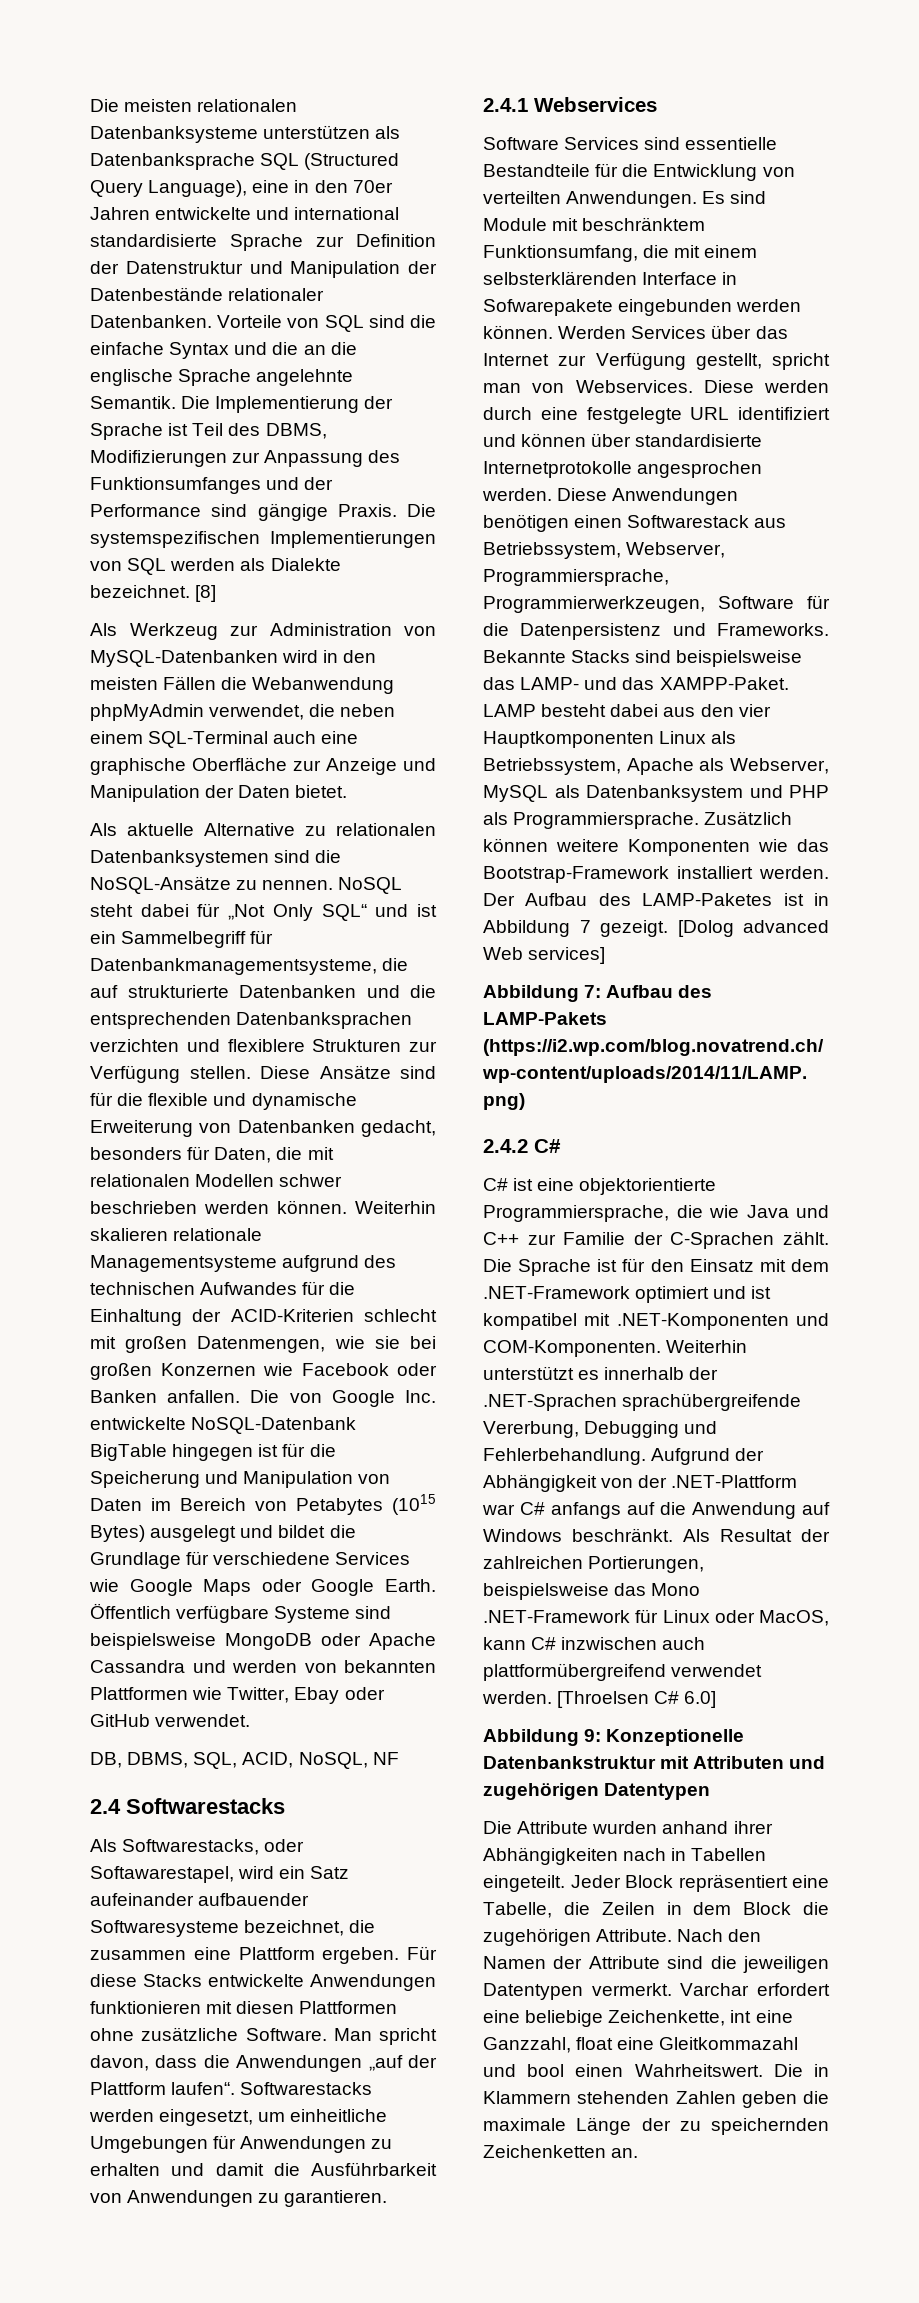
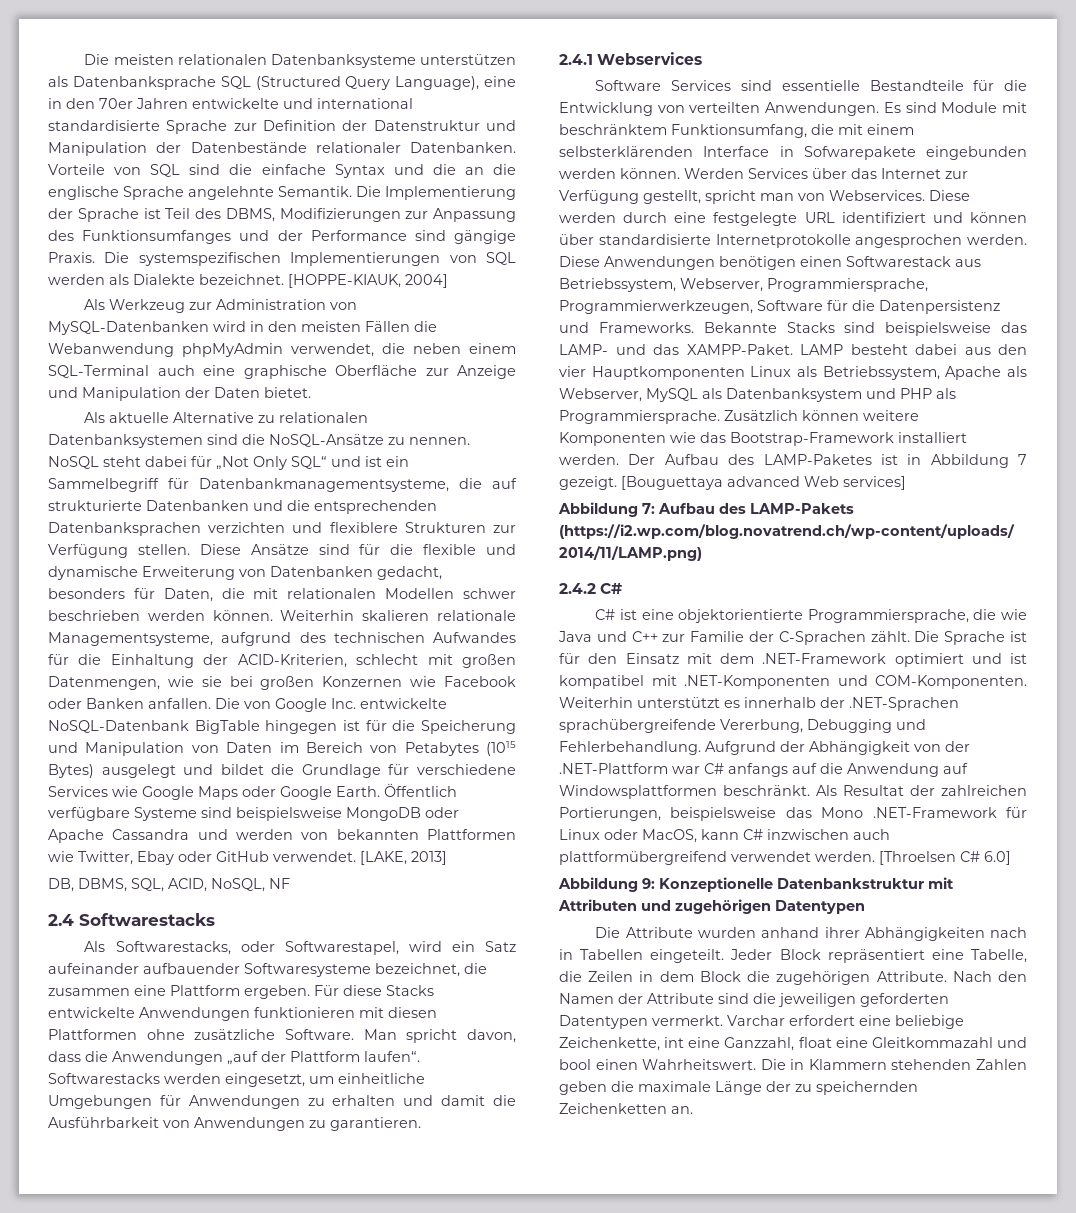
- [8]
+ [HOPPE-KIAUK, 2004]
- Weiterhin skalieren relationale Managementsysteme aufgrund des technischen Aufwandes für die Einhaltung der ACID-Kriterien schlecht mit großen Datenmengen, wie sie bei großen Konzernen wie Facebook oder Banken anfallen.
+ Weiterhin skalieren relationale Managementsysteme, aufgrund des technischen Aufwandes für die Einhaltung der ACID-Kriterien, schlecht mit großen Datenmengen, wie sie bei großen Konzernen wie Facebook oder Banken anfallen.
+ [LAKE, 2013]
- Als Softwarestacks, oder Softawarestapel, wird ein Satz aufeinander aufbauender Softwaresysteme bezeichnet, die zusammen eine Plattform ergeben.
+ Als Softwarestacks, oder Softwarestapel, wird ein Satz aufeinander aufbauender Softwaresysteme bezeichnet, die zusammen eine Plattform ergeben.
- [Dolog advanced Web services]
+ [Bouguettaya advanced Web services]
- Aufgrund der Abhängigkeit von der .NET-Plattform war C# anfangs auf die Anwendung auf Windows beschränkt.
+ Aufgrund der Abhängigkeit von der .NET-Plattform war C# anfangs auf die Anwendung auf Windowsplattformen beschränkt.
- Nach den Namen der Attribute sind die jeweiligen Datentypen vermerkt.
+ Nach den Namen der Attribute sind die jeweiligen geforderten Datentypen vermerkt.

